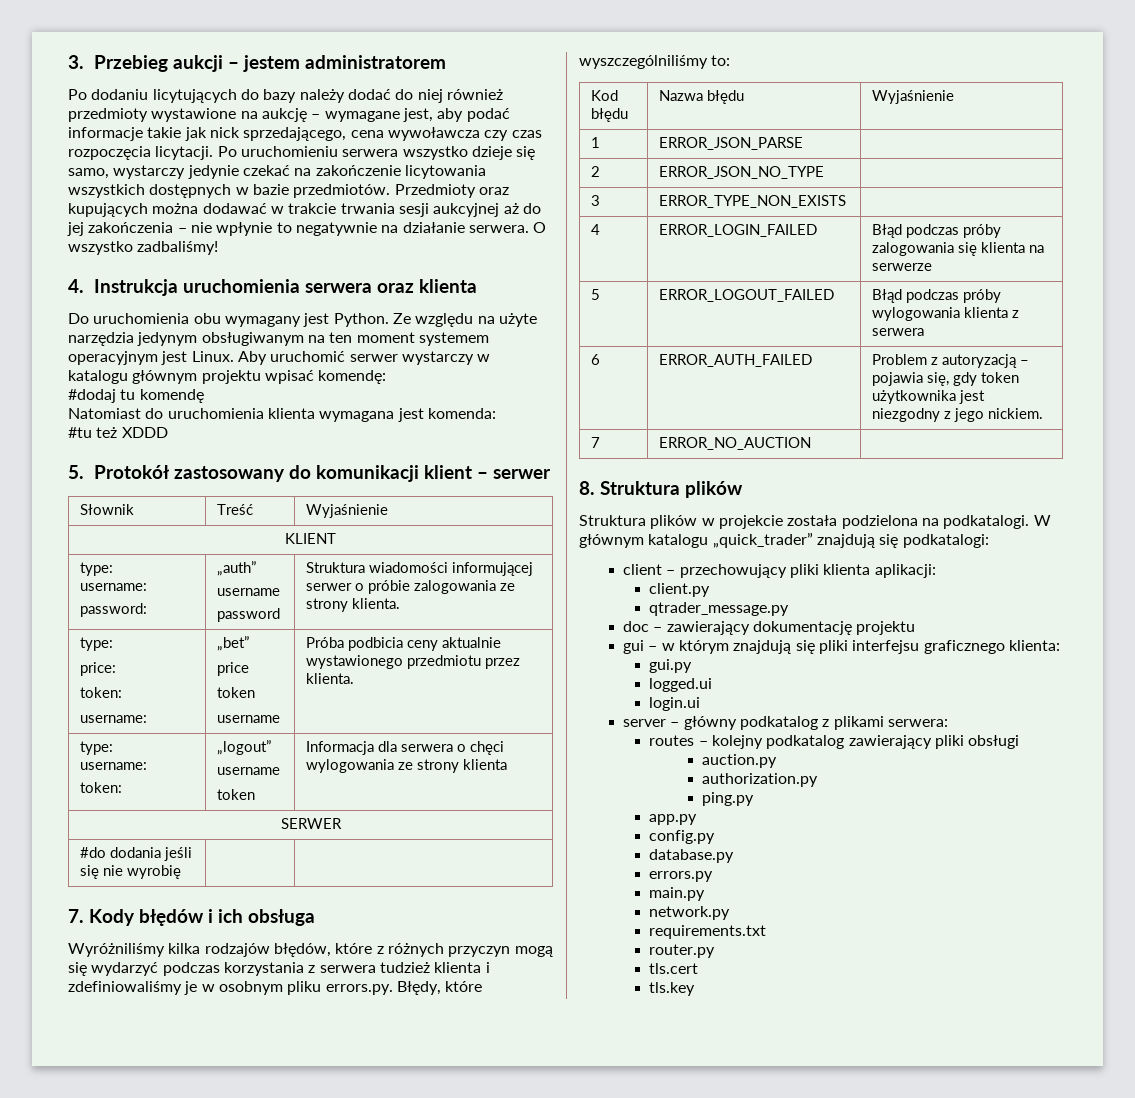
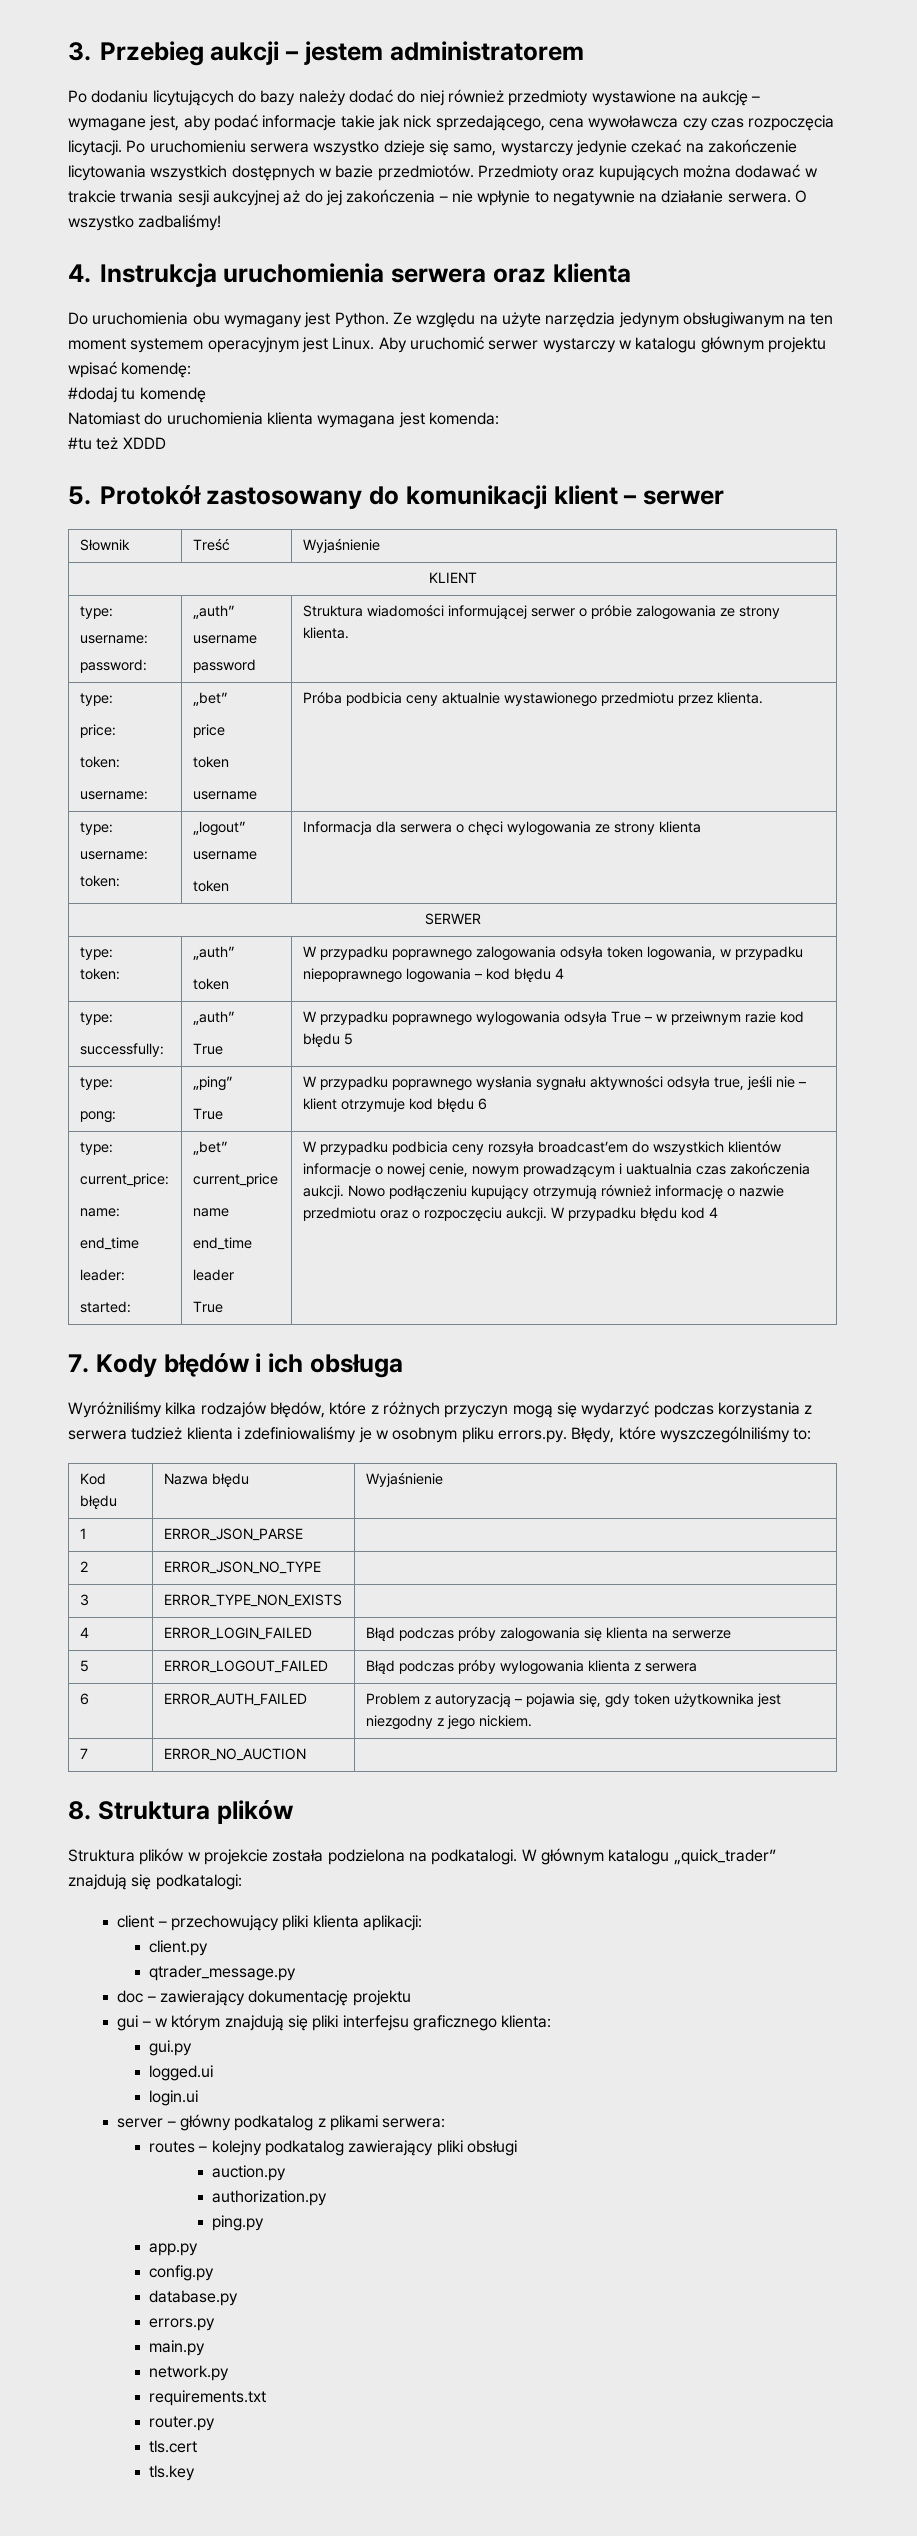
  SERWER
- #do dodania jeśli się nie wyrobię | |
+ type:
+ token: | „auth”
+ token | W przypadku poprawnego zalogowania odsyła token logowania, w przypadku niepoprawnego logowania – kod błędu 4
+ type:
+ successfully: | „auth”
+ True | W przypadku poprawnego wylogowania odsyła True – w przeiwnym razie kod błędu 5
+ type:
+ pong: | „ping”
+ True | W przypadku poprawnego wysłania sygnału aktywności odsyła true, jeśli nie – klient otrzymuje kod błędu 6
+ type:
+ current_price:
+ name:
+ end_time
+ leader:
+ started: | „bet”
+ current_price
+ name
+ end_time
+ leader
+ True | W przypadku podbicia ceny rozsyła broadcast’em do wszystkich klientów informacje o nowej cenie, nowym prowadzącym i uaktualnia czas zakończenia aukcji. Nowo podłączeniu kupujący otrzymują również informację o nazwie przedmiotu oraz o rozpoczęciu aukcji. W przypadku błędu kod 4

